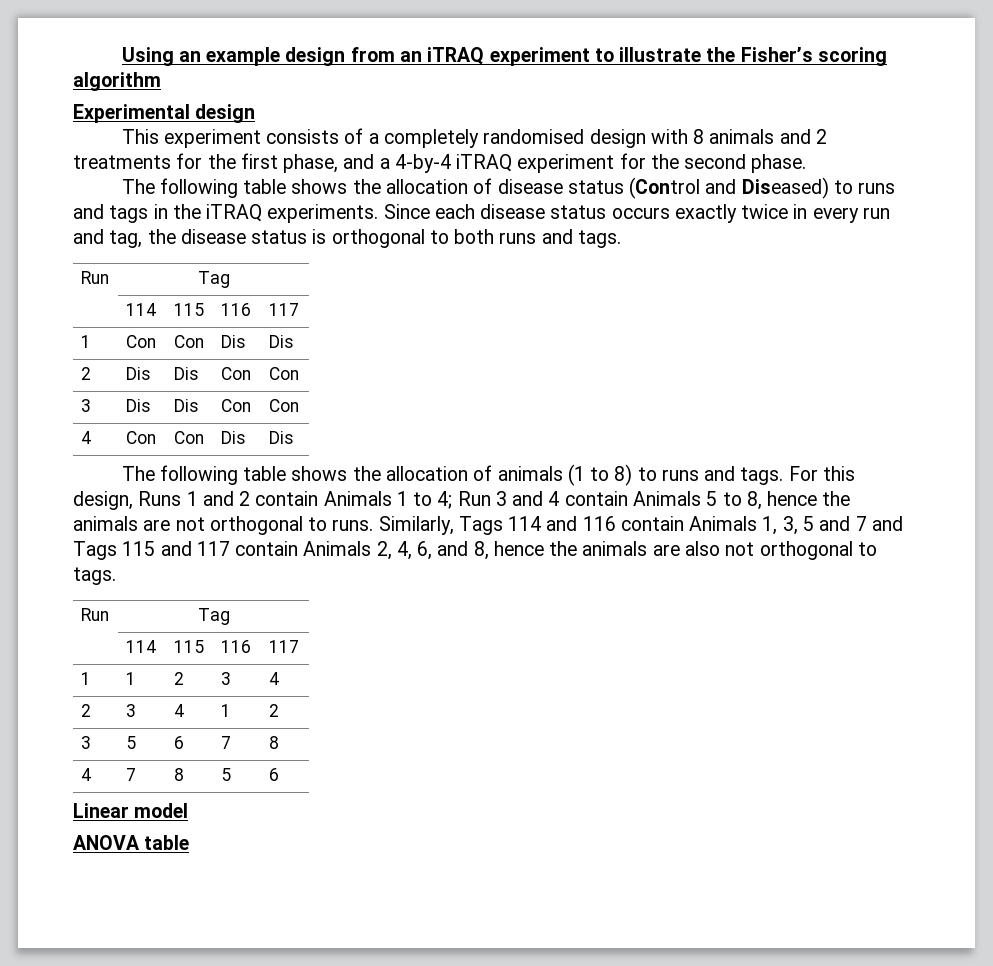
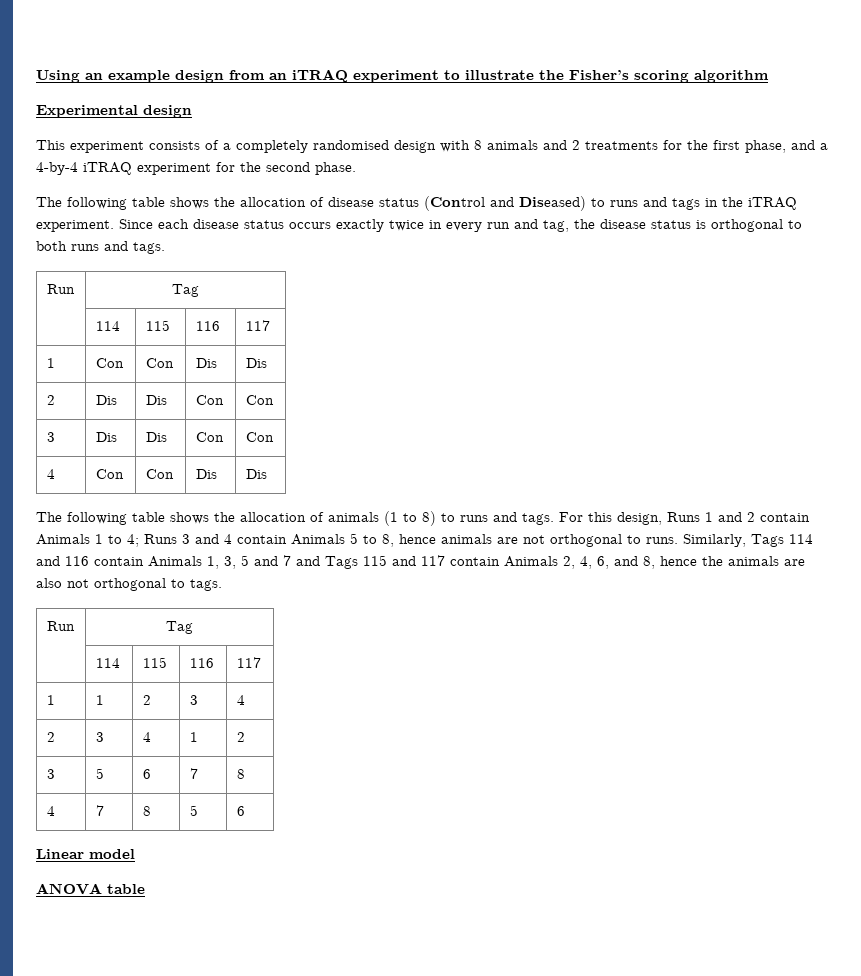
- The following table shows the allocation of disease status (Control and Diseased) to runs and tags in the iTRAQ experiments.
+ The following table shows the allocation of disease status (Control and Diseased) to runs and tags in the iTRAQ experiment.
- For this design, Runs 1 and 2 contain Animals 1 to 4; Run 3 and 4 contain Animals 5 to 8, hence the animals are not orthogonal to runs.
+ For this design, Runs 1 and 2 contain Animals 1 to 4; Runs 3 and 4 contain Animals 5 to 8, hence animals are not orthogonal to runs.

